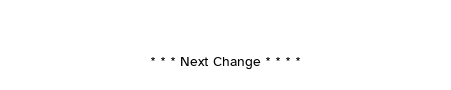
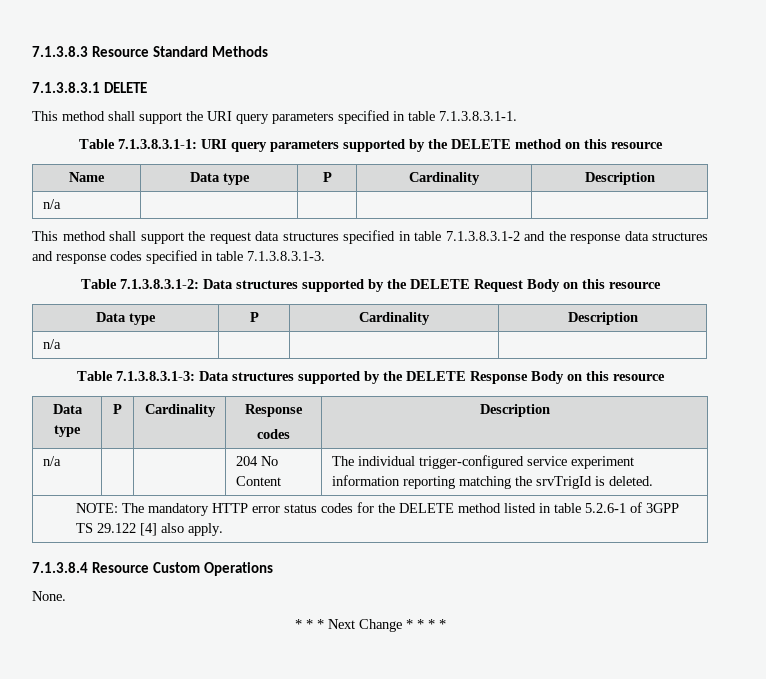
+ 7.1.3.8.3 Resource Standard Methods
+ 7.1.3.8.3.1 DELETE
+ This method shall support the URI query parameters specified in table 7.1.3.8.3.1-1.
+ Table 7.1.3.8.3.1-1: URI query parameters supported by the DELETE method on this resource
+ Name | Data type | P | Cardinality | Description
+ n/a | | | |
+ This method shall support the request data structures specified in table 7.1.3.8.3.1-2 and the response data structures and response codes specified in table 7.1.3.8.3.1-3.
+ Table 7.1.3.8.3.1-2: Data structures supported by the DELETE Request Body on this resource
+ Data type | P | Cardinality | Description
+ n/a | | |
+ Table 7.1.3.8.3.1-3: Data structures supported by the DELETE Response Body on this resource
+ Data type | P | Cardinality | Response
+ codes | Description
+ n/a | | | 204 No Content | The individual trigger-configured service experiment information reporting matching the srvTrigId is deleted.
+ NOTE: The mandatory HTTP error status codes for the DELETE method listed in table 5.2.6-1 of 3GPP TS 29.122 [4] also apply.
+ 7.1.3.8.4 Resource Custom Operations
+ None.

